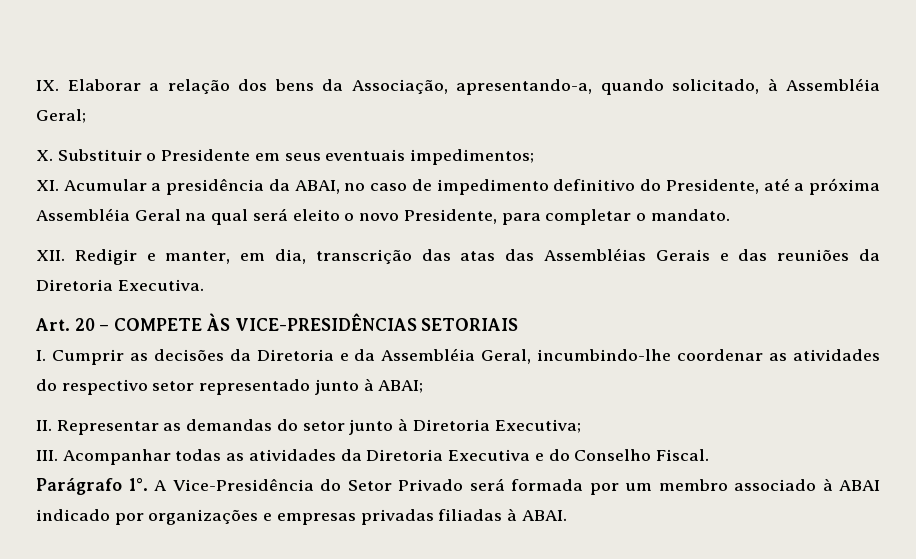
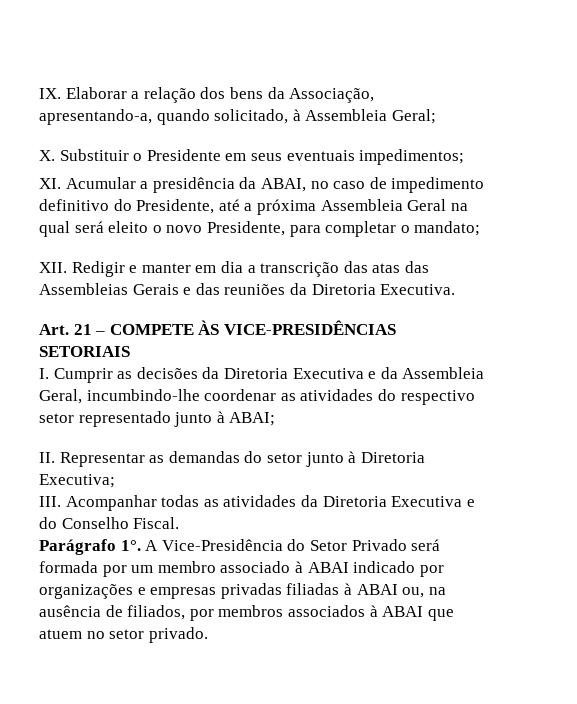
- IX. Elaborar a relação dos bens da Associação, apresentando-a, quando solicitado, à Assembléia Geral;
+ IX. Elaborar a relação dos bens da Associação, apresentando-a, quando solicitado, à Assembleia Geral;
- XI. Acumular a presidência da ABAI, no caso de impedimento definitivo do Presidente, até a próxima Assembléia Geral na qual será eleito o novo Presidente, para completar o mandato.
+ XI. Acumular a presidência da ABAI, no caso de impedimento definitivo do Presidente, até a próxima Assembleia Geral na qual será eleito o novo Presidente, para completar o mandato;
- XII. Redigir e manter, em dia, transcrição das atas das Assembléias Gerais e das reuniões da Diretoria Executiva.
+ XII. Redigir e manter em dia a transcrição das atas das Assembleias Gerais e das reuniões da Diretoria Executiva.
- Art. 20 – COMPETE ÀS VICE-PRESIDÊNCIAS SETORIAIS
+ Art. 21 – COMPETE ÀS VICE-PRESIDÊNCIAS SETORIAIS
- I. Cumprir as decisões da Diretoria e da Assembléia Geral, incumbindo-lhe coordenar as atividades do respectivo setor representado junto à ABAI;
+ I. Cumprir as decisões da Diretoria Executiva e da Assembleia Geral, incumbindo-lhe coordenar as atividades do respectivo setor representado junto à ABAI;
- A Vice-Presidência do Setor Privado será formada por um membro associado à ABAI indicado por organizações e empresas privadas filiadas à ABAI.
+ A Vice-Presidência do Setor Privado será formada por um membro associado à ABAI indicado por organizações e empresas privadas filiadas à ABAI ou, na ausência de filiados, por membros associados à ABAI que atuem no setor privado.

